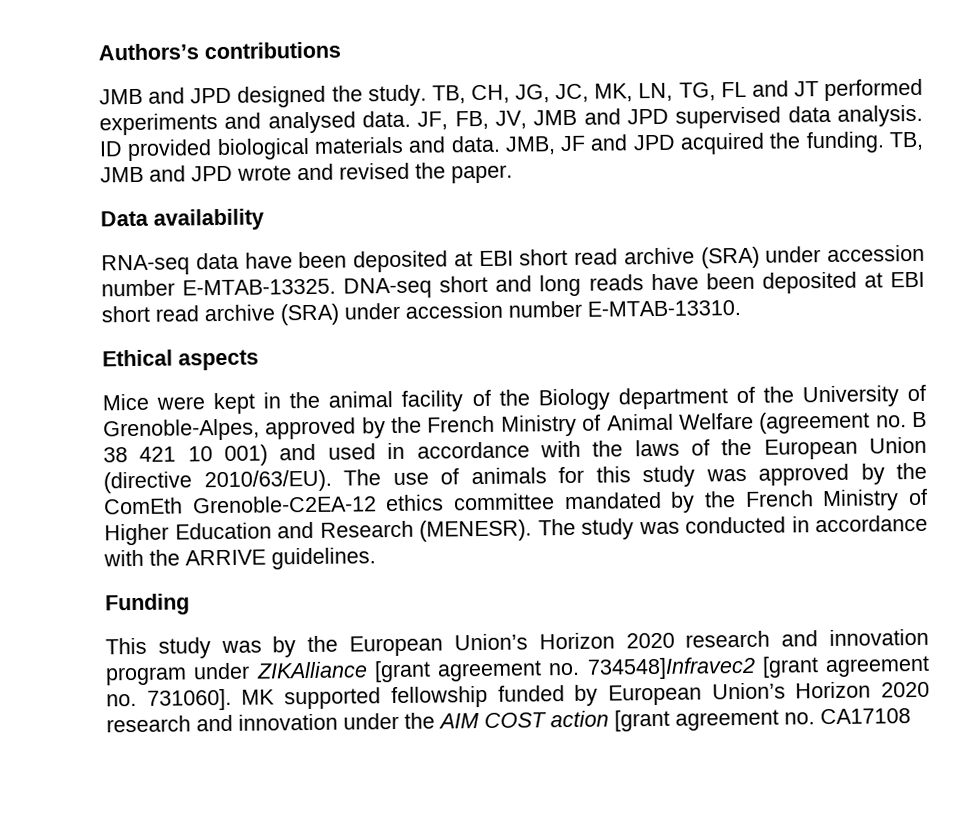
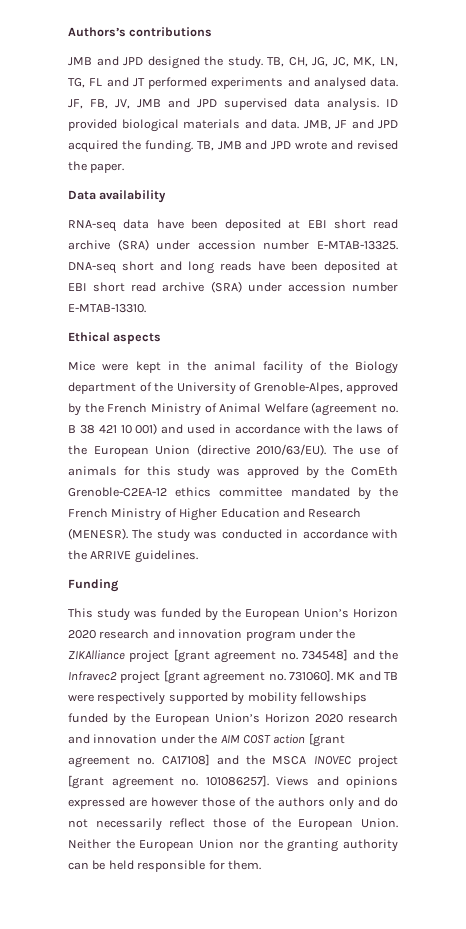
- This study was by the European Union’s Horizon 2020 research and innovation program under ZIKAlliance [grant agreement no. 734548]Infravec2 [grant agreement no. 731060].
+ This study was funded by the European Union’s Horizon 2020 research and innovation program under the ZIKAlliance project [grant agreement no. 734548] and the Infravec2 project [grant agreement no. 731060].
- MK supported fellowship funded by European Union’s Horizon 2020 research and innovation under the AIM COST action [grant agreement no. CA17108
+ MK and TB were respectively supported by mobility fellowships funded by the European Union’s Horizon 2020 research and innovation under the AIM COST action [grant agreement no. CA17108] and the MSCA INOVEC project [grant agreement no. 101086257]. Views and opinions expressed are however those of the authors only and do not necessarily reflect those of the European Union. Neither the European Union nor the granting authority can be held responsible for them.

